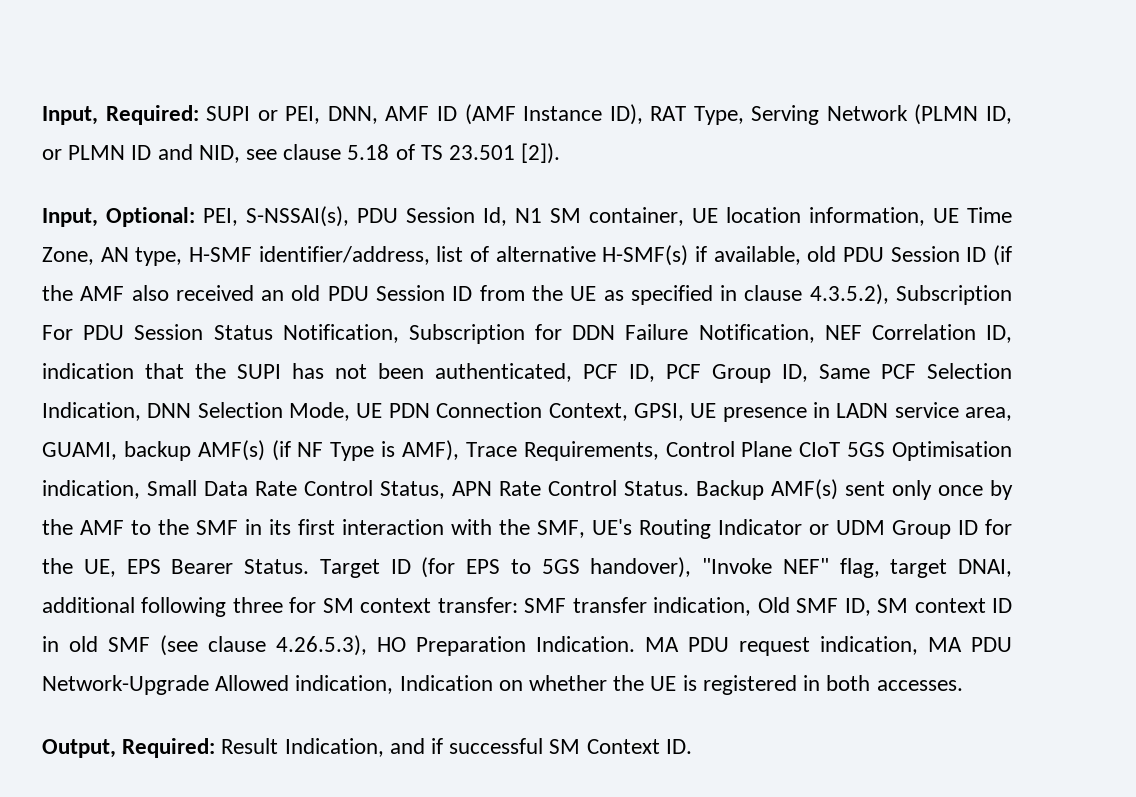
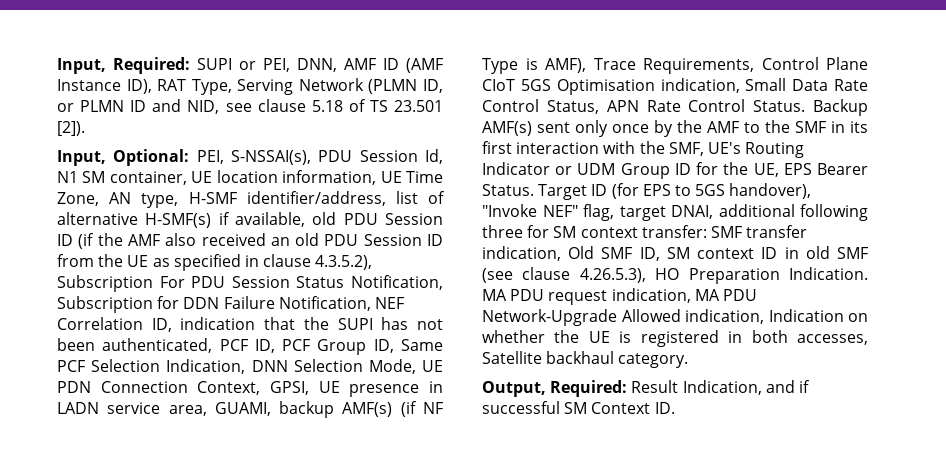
- MA PDU request indication, MA PDU Network-Upgrade Allowed indication, Indication on whether the UE is registered in both accesses.
+ MA PDU request indication, MA PDU Network-Upgrade Allowed indication, Indication on whether the UE is registered in both accesses, Satellite backhaul category.

